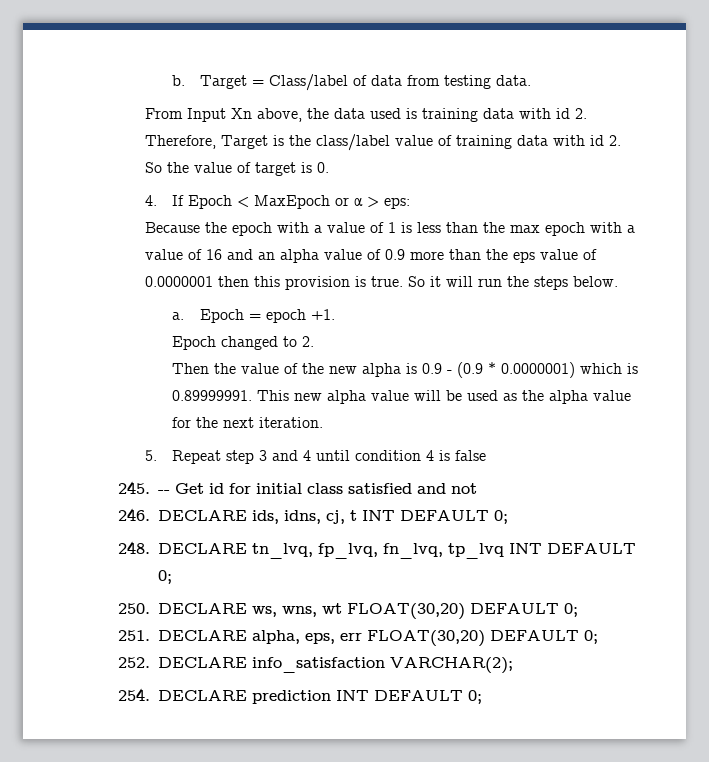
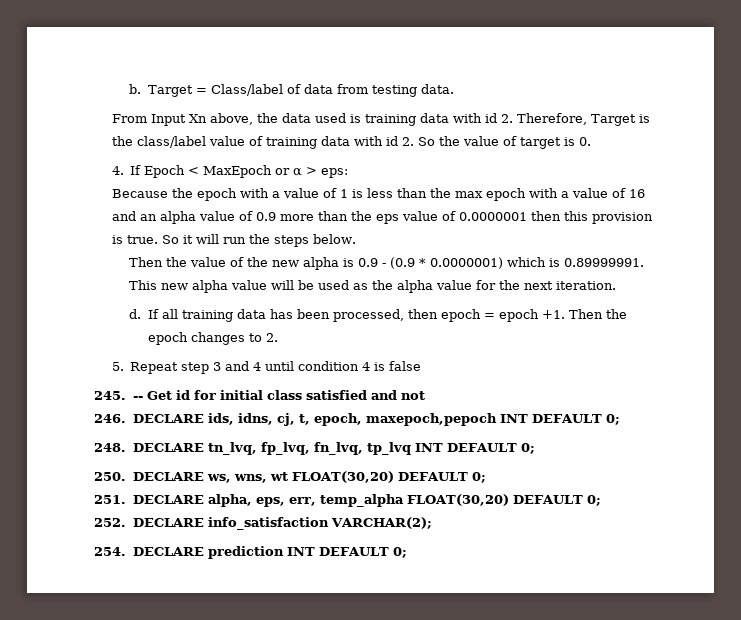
- a. Epoch = epoch +1.
- Epoch changed to 2.
+ d. If all training data has been processed, then epoch = epoch +1. Then the epoch changes to 2.
- 246. DECLARE ids, idns, cj, t INT DEFAULT 0;
+ 246. DECLARE ids, idns, cj, t, epoch, maxepoch,pepoch INT DEFAULT 0;
- 251. DECLARE alpha, eps, err FLOAT(30,20) DEFAULT 0;
+ 251. DECLARE alpha, eps, err, temp_alpha FLOAT(30,20) DEFAULT 0;

